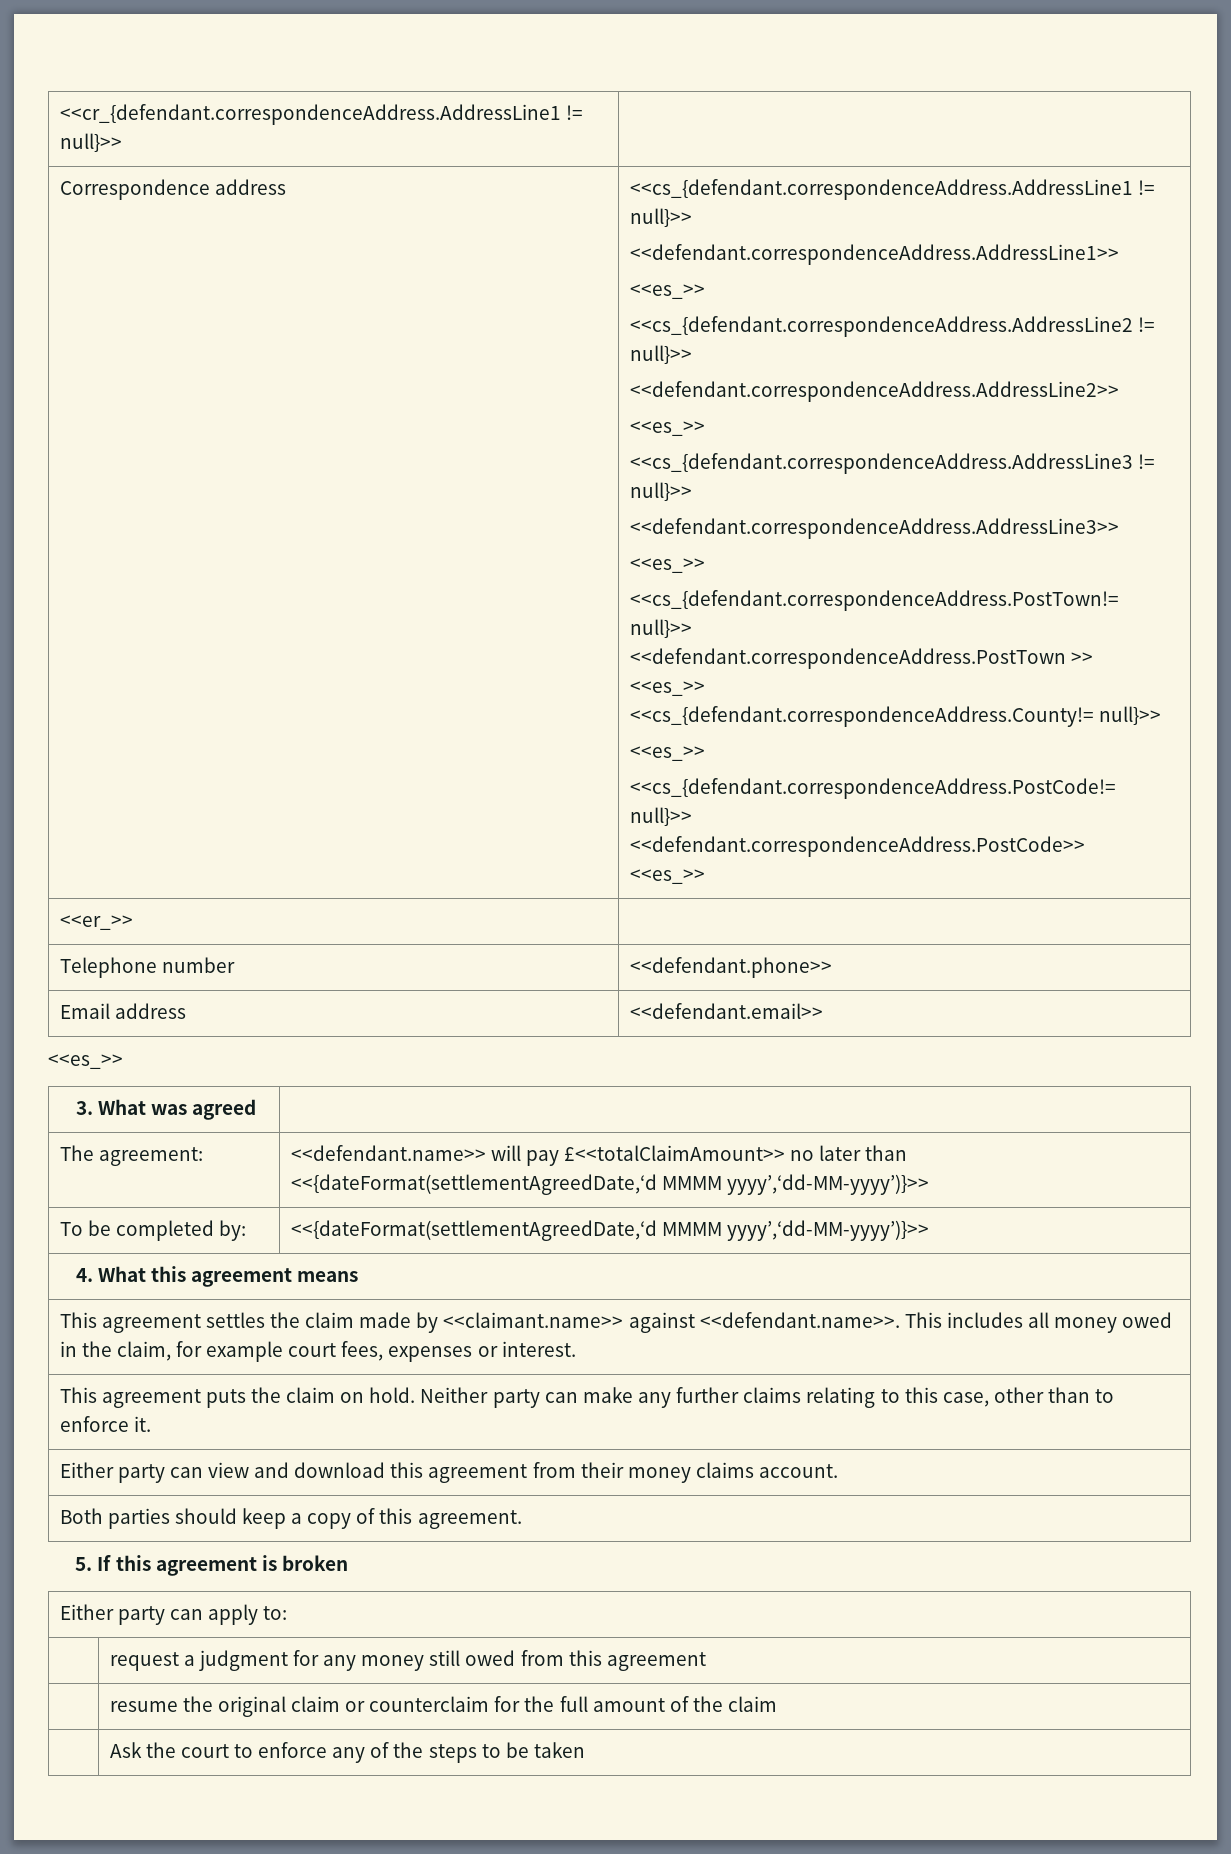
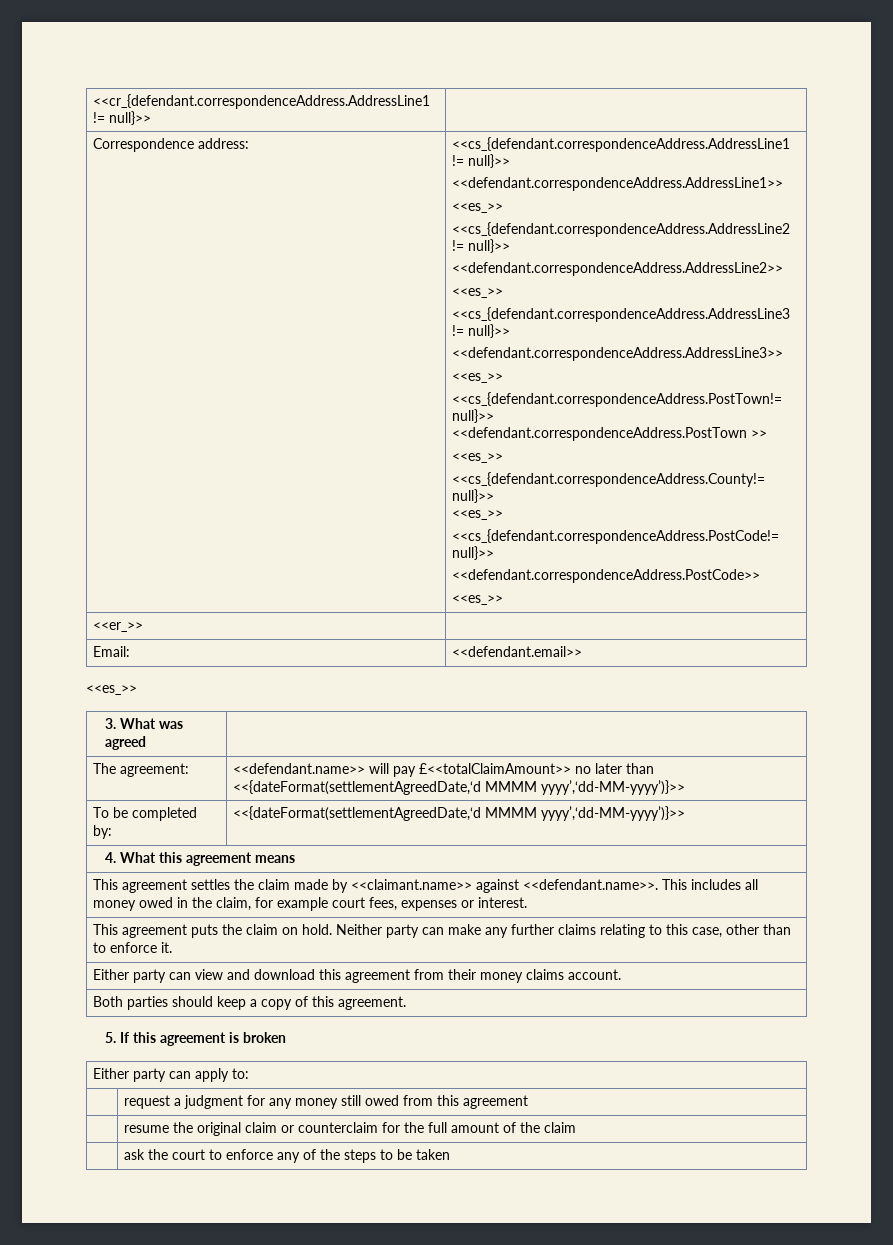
- Correspondence address | <<cs_{defendant.correspondenceAddress.AddressLine1 != null}>>
+ Correspondence address: | <<cs_{defendant.correspondenceAddress.AddressLine1 != null}>>
- Telephone number | <<defendant.phone>>
- Email address | <<defendant.email>>
+ Email: | <<defendant.email>>
- | Ask the court to enforce any of the steps to be taken
+ | ask the court to enforce any of the steps to be taken

